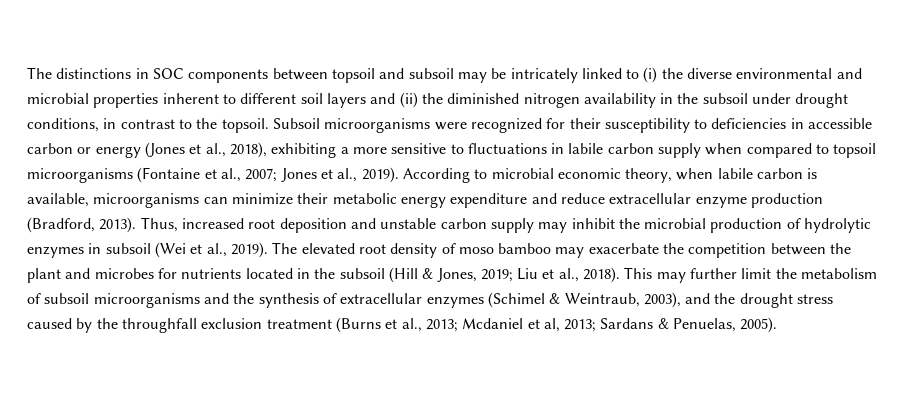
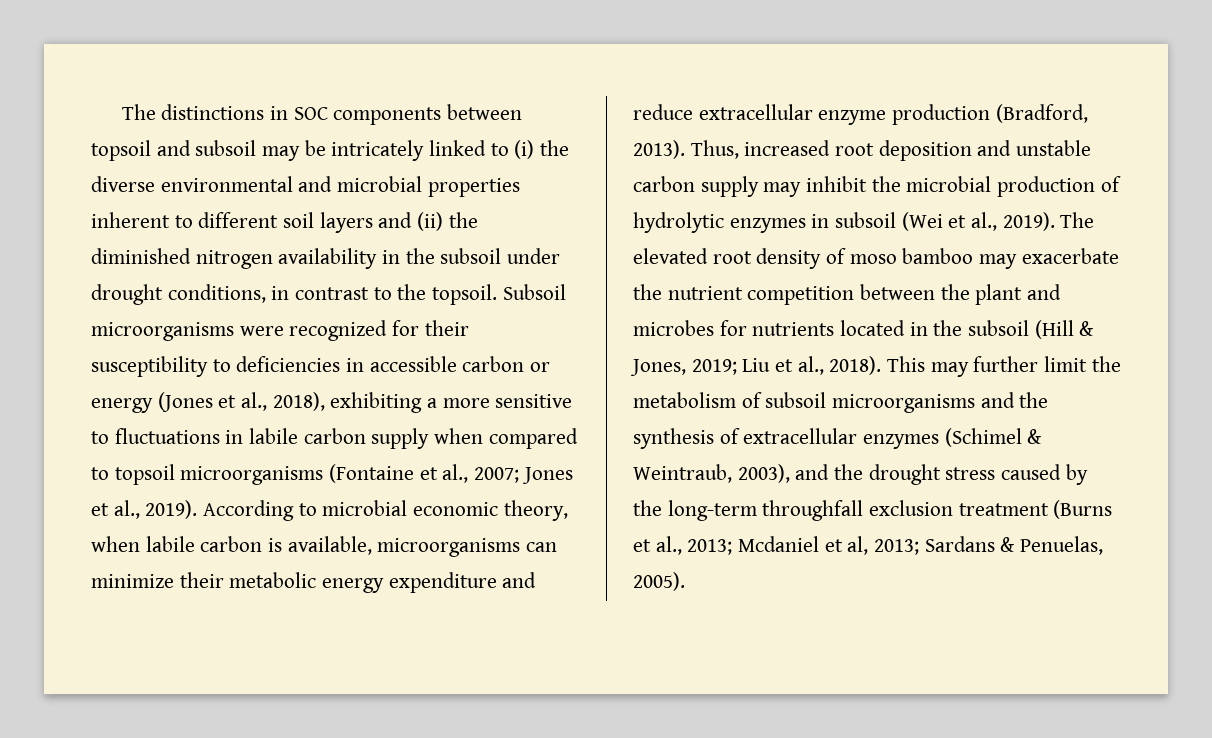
- The elevated root density of moso bamboo may exacerbate the competition between the plant and microbes for nutrients located in the subsoil (Hill & Jones, 2019; Liu et al., 2018).
+ The elevated root density of moso bamboo may exacerbate the nutrient competition between the plant and microbes for nutrients located in the subsoil (Hill & Jones, 2019; Liu et al., 2018).
- This may further limit the metabolism of subsoil microorganisms and the synthesis of extracellular enzymes (Schimel & Weintraub, 2003), and the drought stress caused by the throughfall exclusion treatment (Burns et al., 2013; Mcdaniel et al, 2013; Sardans & Penuelas, 2005).
+ This may further limit the metabolism of subsoil microorganisms and the synthesis of extracellular enzymes (Schimel & Weintraub, 2003), and the drought stress caused by the long-term throughfall exclusion treatment (Burns et al., 2013; Mcdaniel et al, 2013; Sardans & Penuelas, 2005).

